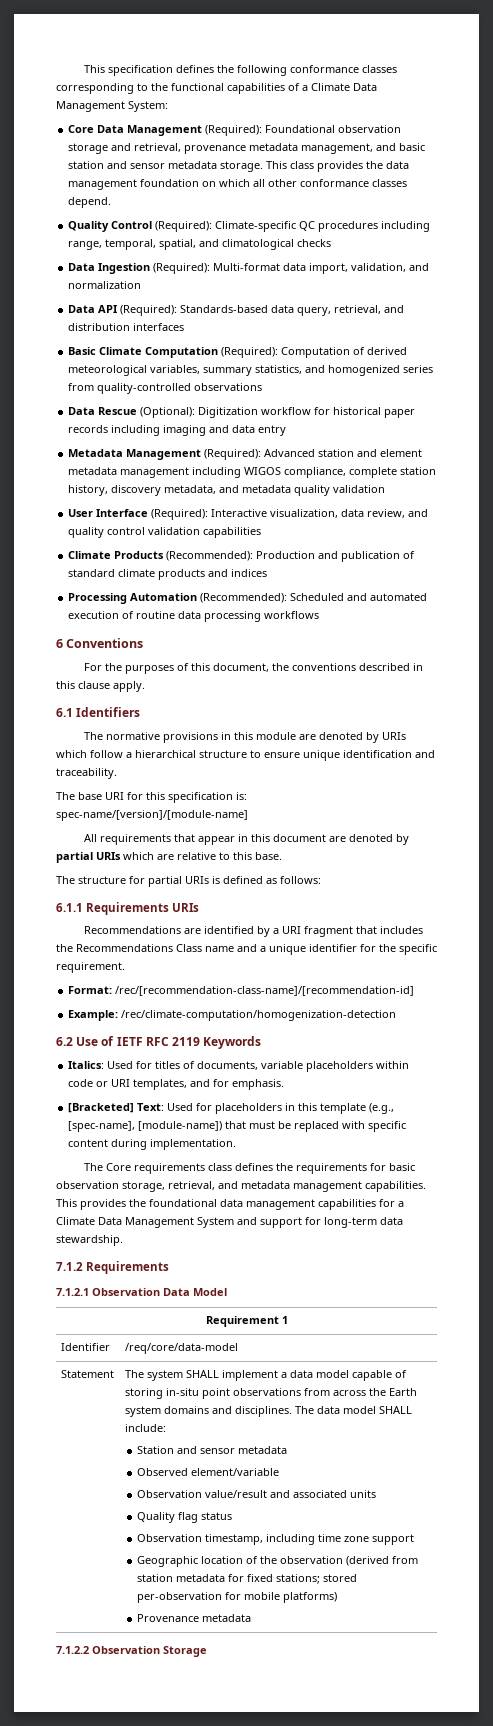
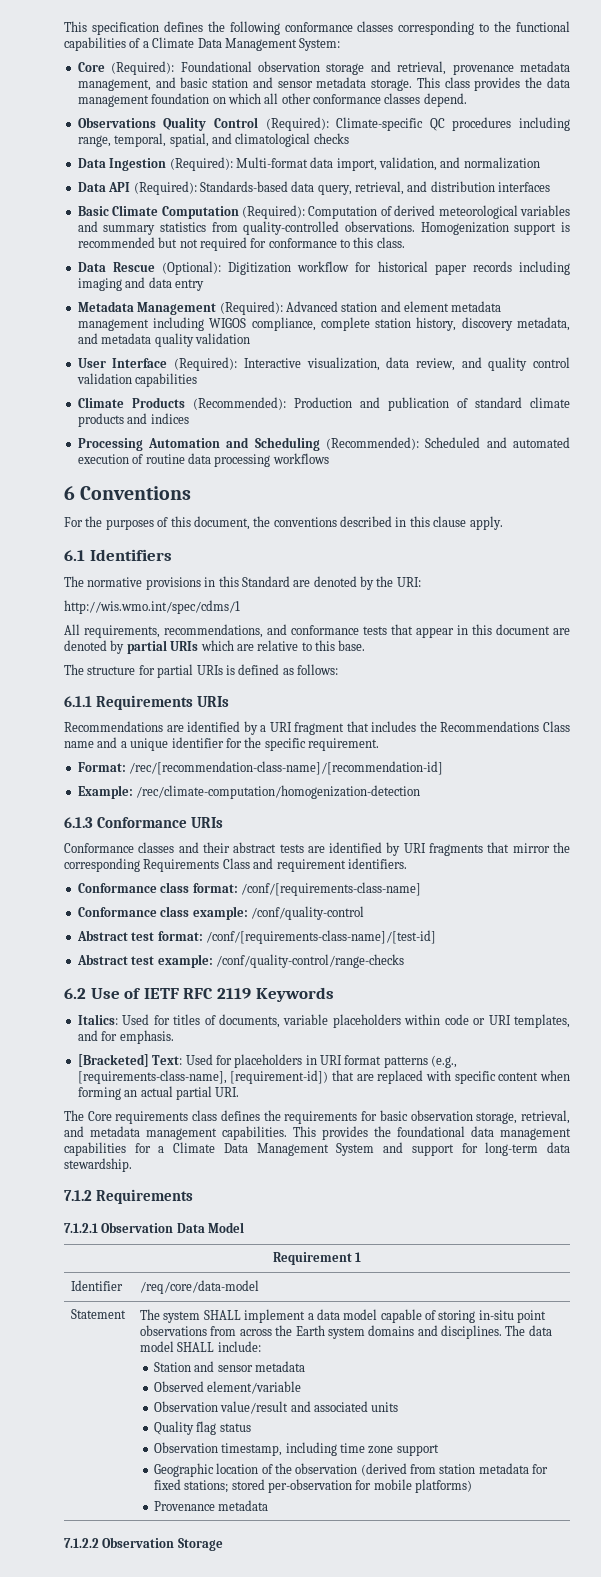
- Core Data Management (Required): Foundational observation storage and retrieval, provenance metadata management, and basic station and sensor metadata storage.
+ Core (Required): Foundational observation storage and retrieval, provenance metadata management, and basic station and sensor metadata storage.
- Quality Control (Required): Climate-specific QC procedures including range, temporal, spatial, and climatological checks
+ Observations Quality Control (Required): Climate-specific QC procedures including range, temporal, spatial, and climatological checks
- Basic Climate Computation (Required): Computation of derived meteorological variables, summary statistics, and homogenized series from quality-controlled observations
+ Basic Climate Computation (Required): Computation of derived meteorological variables and summary statistics from quality-controlled observations. Homogenization support is recommended but not required for conformance to this class.
- Processing Automation (Recommended): Scheduled and automated execution of routine data processing workflows
+ Processing Automation and Scheduling (Recommended): Scheduled and automated execution of routine data processing workflows
- The normative provisions in this module are denoted by URIs which follow a hierarchical structure to ensure unique identification and traceability.
- The base URI for this specification is: spec-name/[version]/[module-name]
- All requirements that appear in this document are denoted by partial URIs which are relative to this base.
+ The normative provisions in this Standard are denoted by the URI:
+ http://wis.wmo.int/spec/cdms/1
+ All requirements, recommendations, and conformance tests that appear in this document are denoted by partial URIs which are relative to this base.
+ 6.1.3 Conformance URIs
+ Conformance classes and their abstract tests are identified by URI fragments that mirror the corresponding Requirements Class and requirement identifiers.
+ Conformance class format: /conf/[requirements-class-name]
+ Conformance class example: /conf/quality-control
+ Abstract test format: /conf/[requirements-class-name]/[test-id]
+ Abstract test example: /conf/quality-control/range-checks
- [Bracketed] Text: Used for placeholders in this template (e.g., [spec-name], [module-name]) that must be replaced with specific content during implementation.
+ [Bracketed] Text: Used for placeholders in URI format patterns (e.g., [requirements-class-name], [requirement-id]) that are replaced with specific content when forming an actual partial URI.

